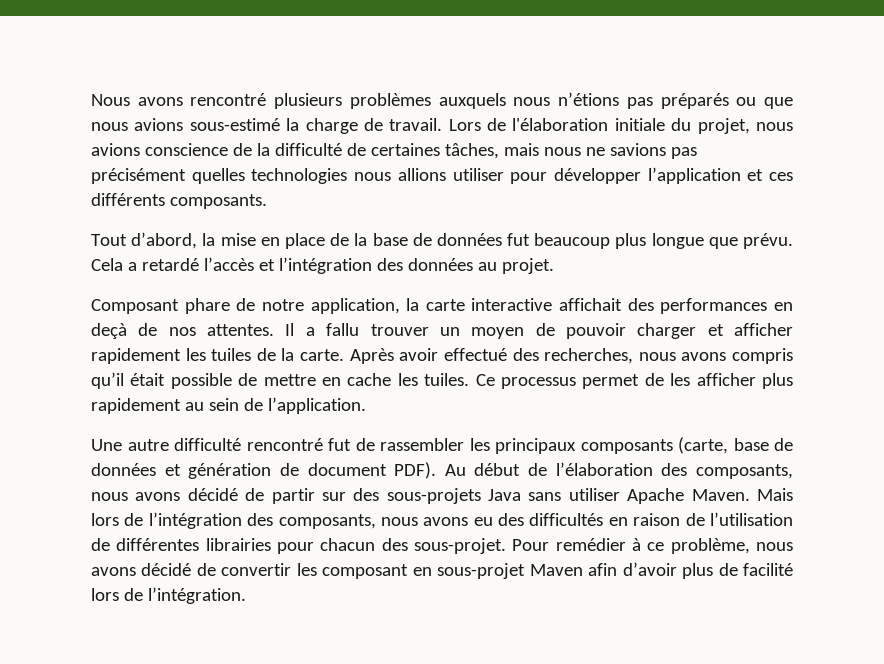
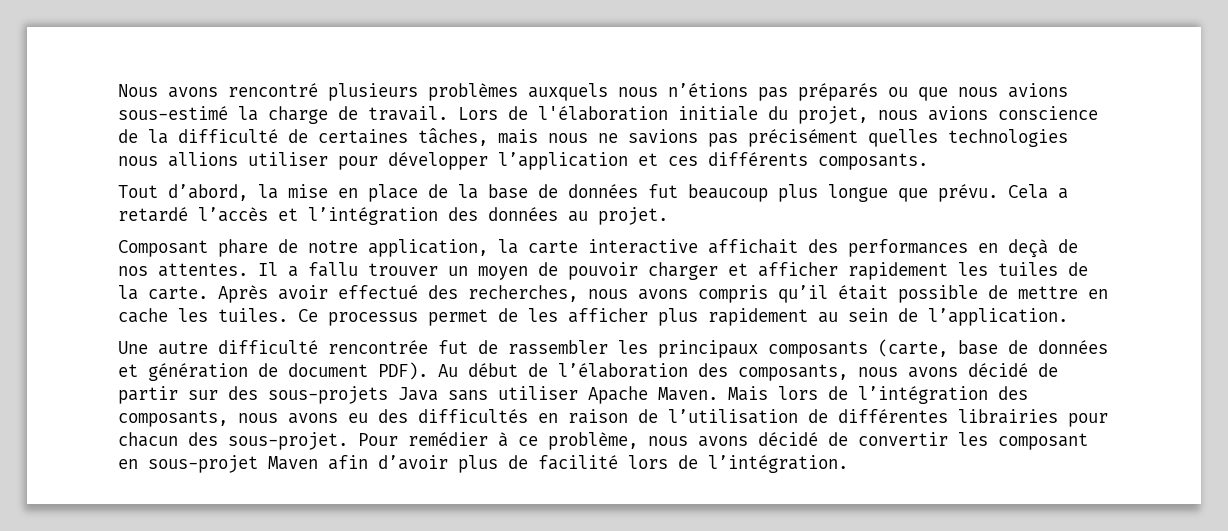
- Une autre difficulté rencontré fut de rassembler les principaux composants (carte, base de données et génération de document PDF).
+ Une autre difficulté rencontrée fut de rassembler les principaux composants (carte, base de données et génération de document PDF).

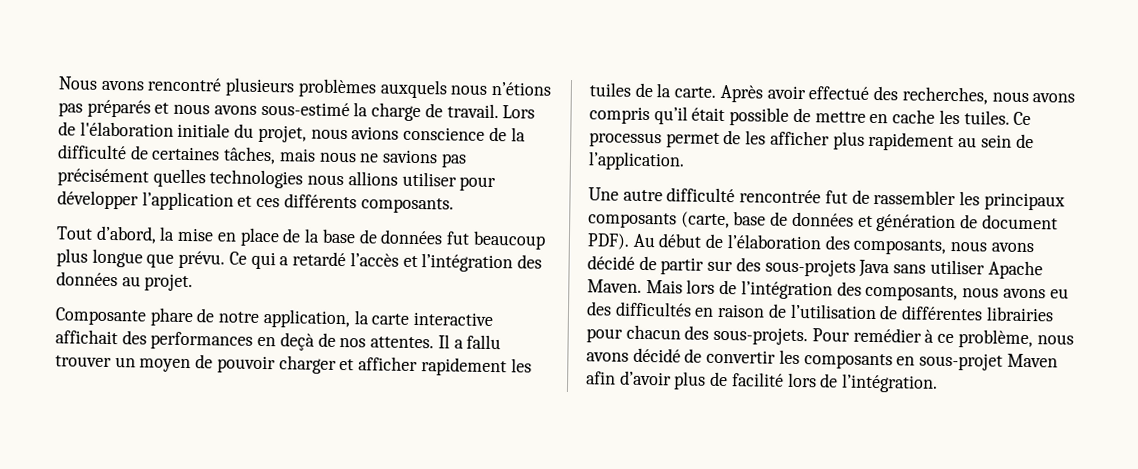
- Nous avons rencontré plusieurs problèmes auxquels nous n’étions pas préparés ou que nous avions sous-estimé la charge de travail.
+ Nous avons rencontré plusieurs problèmes auxquels nous n’étions pas préparés et nous avons sous-estimé la charge de travail.
- Cela a retardé l’accès et l’intégration des données au projet.
+ Ce qui a retardé l’accès et l’intégration des données au projet.
- Composant phare de notre application, la carte interactive affichait des performances en deçà de nos attentes.
+ Composante phare de notre application, la carte interactive affichait des performances en deçà de nos attentes.
- Mais lors de l’intégration des composants, nous avons eu des difficultés en raison de l’utilisation de différentes librairies pour chacun des sous-projet.
+ Mais lors de l’intégration des composants, nous avons eu des difficultés en raison de l’utilisation de différentes librairies pour chacun des sous-projets.
- Pour remédier à ce problème, nous avons décidé de convertir les composant en sous-projet Maven afin d’avoir plus de facilité lors de l’intégration.
+ Pour remédier à ce problème, nous avons décidé de convertir les composants en sous-projet Maven afin d’avoir plus de facilité lors de l’intégration.

